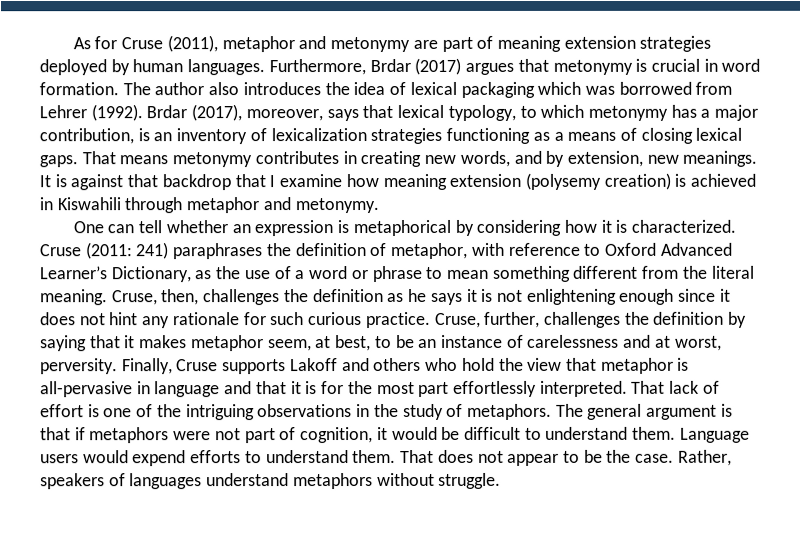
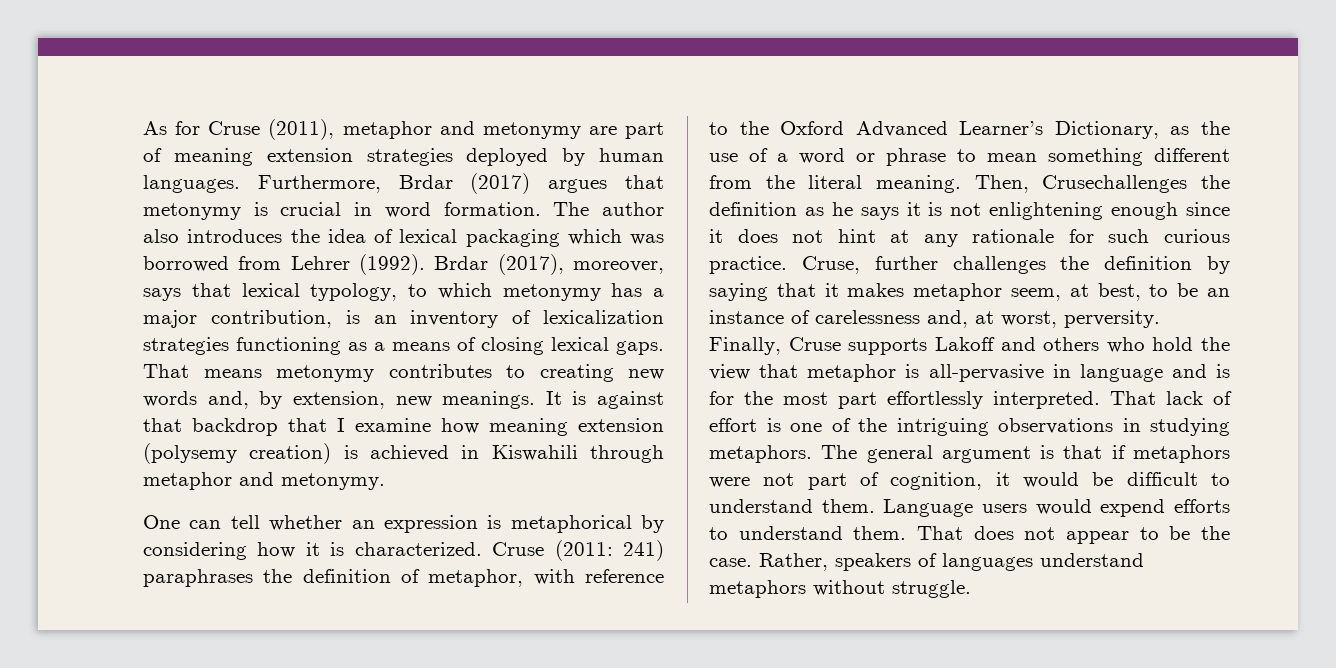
- That means metonymy contributes in creating new words, and by extension, new meanings.
+ That means metonymy contributes to creating new words and, by extension, new meanings.
- Cruse (2011: 241) paraphrases the definition of metaphor, with reference to Oxford Advanced Learner’s Dictionary, as the use of a word or phrase to mean something different from the literal meaning.
+ Cruse (2011: 241) paraphrases the definition of metaphor, with reference to the Oxford Advanced Learner’s Dictionary, as the use of a word or phrase to mean something different from the literal meaning.
- Cruse, then, challenges the definition as he says it is not enlightening enough since it does not hint any rationale for such curious practice.
+ Then, Crusechallenges the definition as he says it is not enlightening enough since it does not hint at any rationale for such curious practice.
- Cruse, further, challenges the definition by saying that it makes metaphor seem, at best, to be an instance of carelessness and at worst, perversity.
+ Cruse, further challenges the definition by saying that it makes metaphor seem, at best, to be an instance of carelessness and, at worst, perversity.
- Finally, Cruse supports Lakoff and others who hold the view that metaphor is all-pervasive in language and that it is for the most part effortlessly interpreted.
+ Finally, Cruse supports Lakoff and others who hold the view that metaphor is all-pervasive in language and is for the most part effortlessly interpreted.
- That lack of effort is one of the intriguing observations in the study of metaphors.
+ That lack of effort is one of the intriguing observations in studying metaphors.

